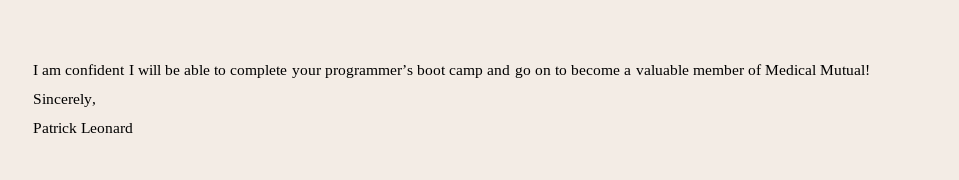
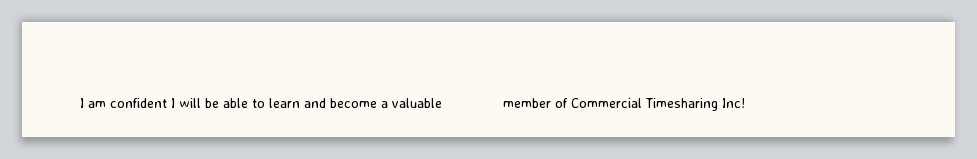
- I am confident I will be able to complete your programmer’s boot camp and go on to become a valuable member of Medical Mutual!
- Sincerely,
- Patrick Leonard
+ I am confident I will be able to learn and become a valuable member of Commercial Timesharing Inc!

